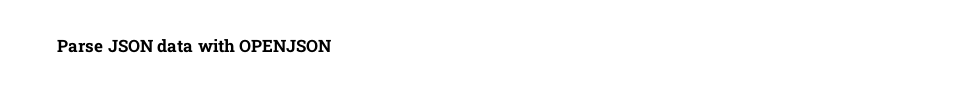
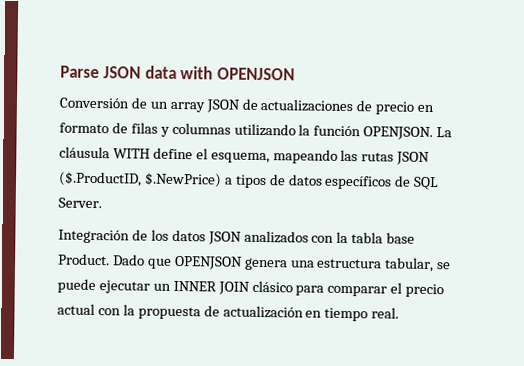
+ Conversión de un array JSON de actualizaciones de precio en formato de filas y columnas utilizando la función OPENJSON. La cláusula WITH define el esquema, mapeando las rutas JSON ($.ProductID, $.NewPrice) a tipos de datos específicos de SQL Server.
+ Integración de los datos JSON analizados con la tabla base Product. Dado que OPENJSON genera una estructura tabular, se puede ejecutar un INNER JOIN clásico para comparar el precio actual con la propuesta de actualización en tiempo real.

